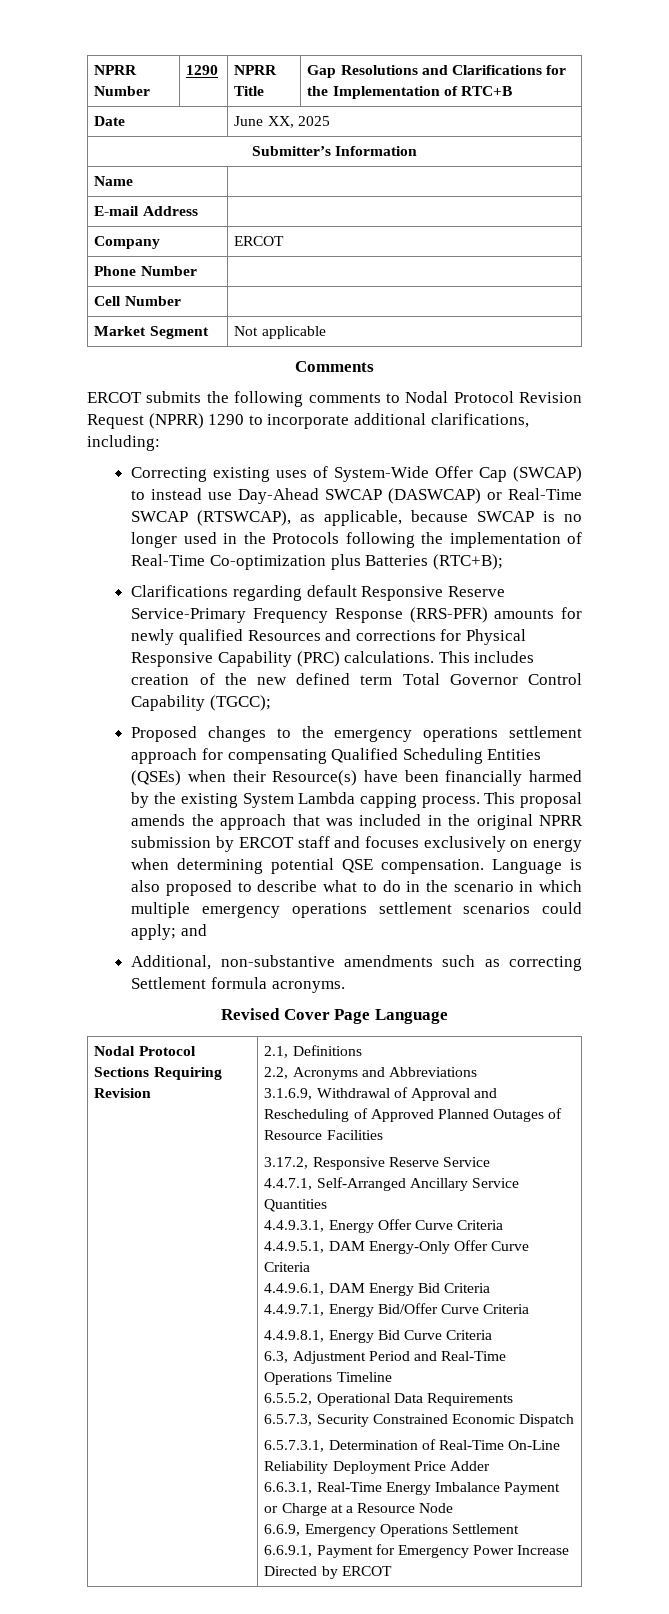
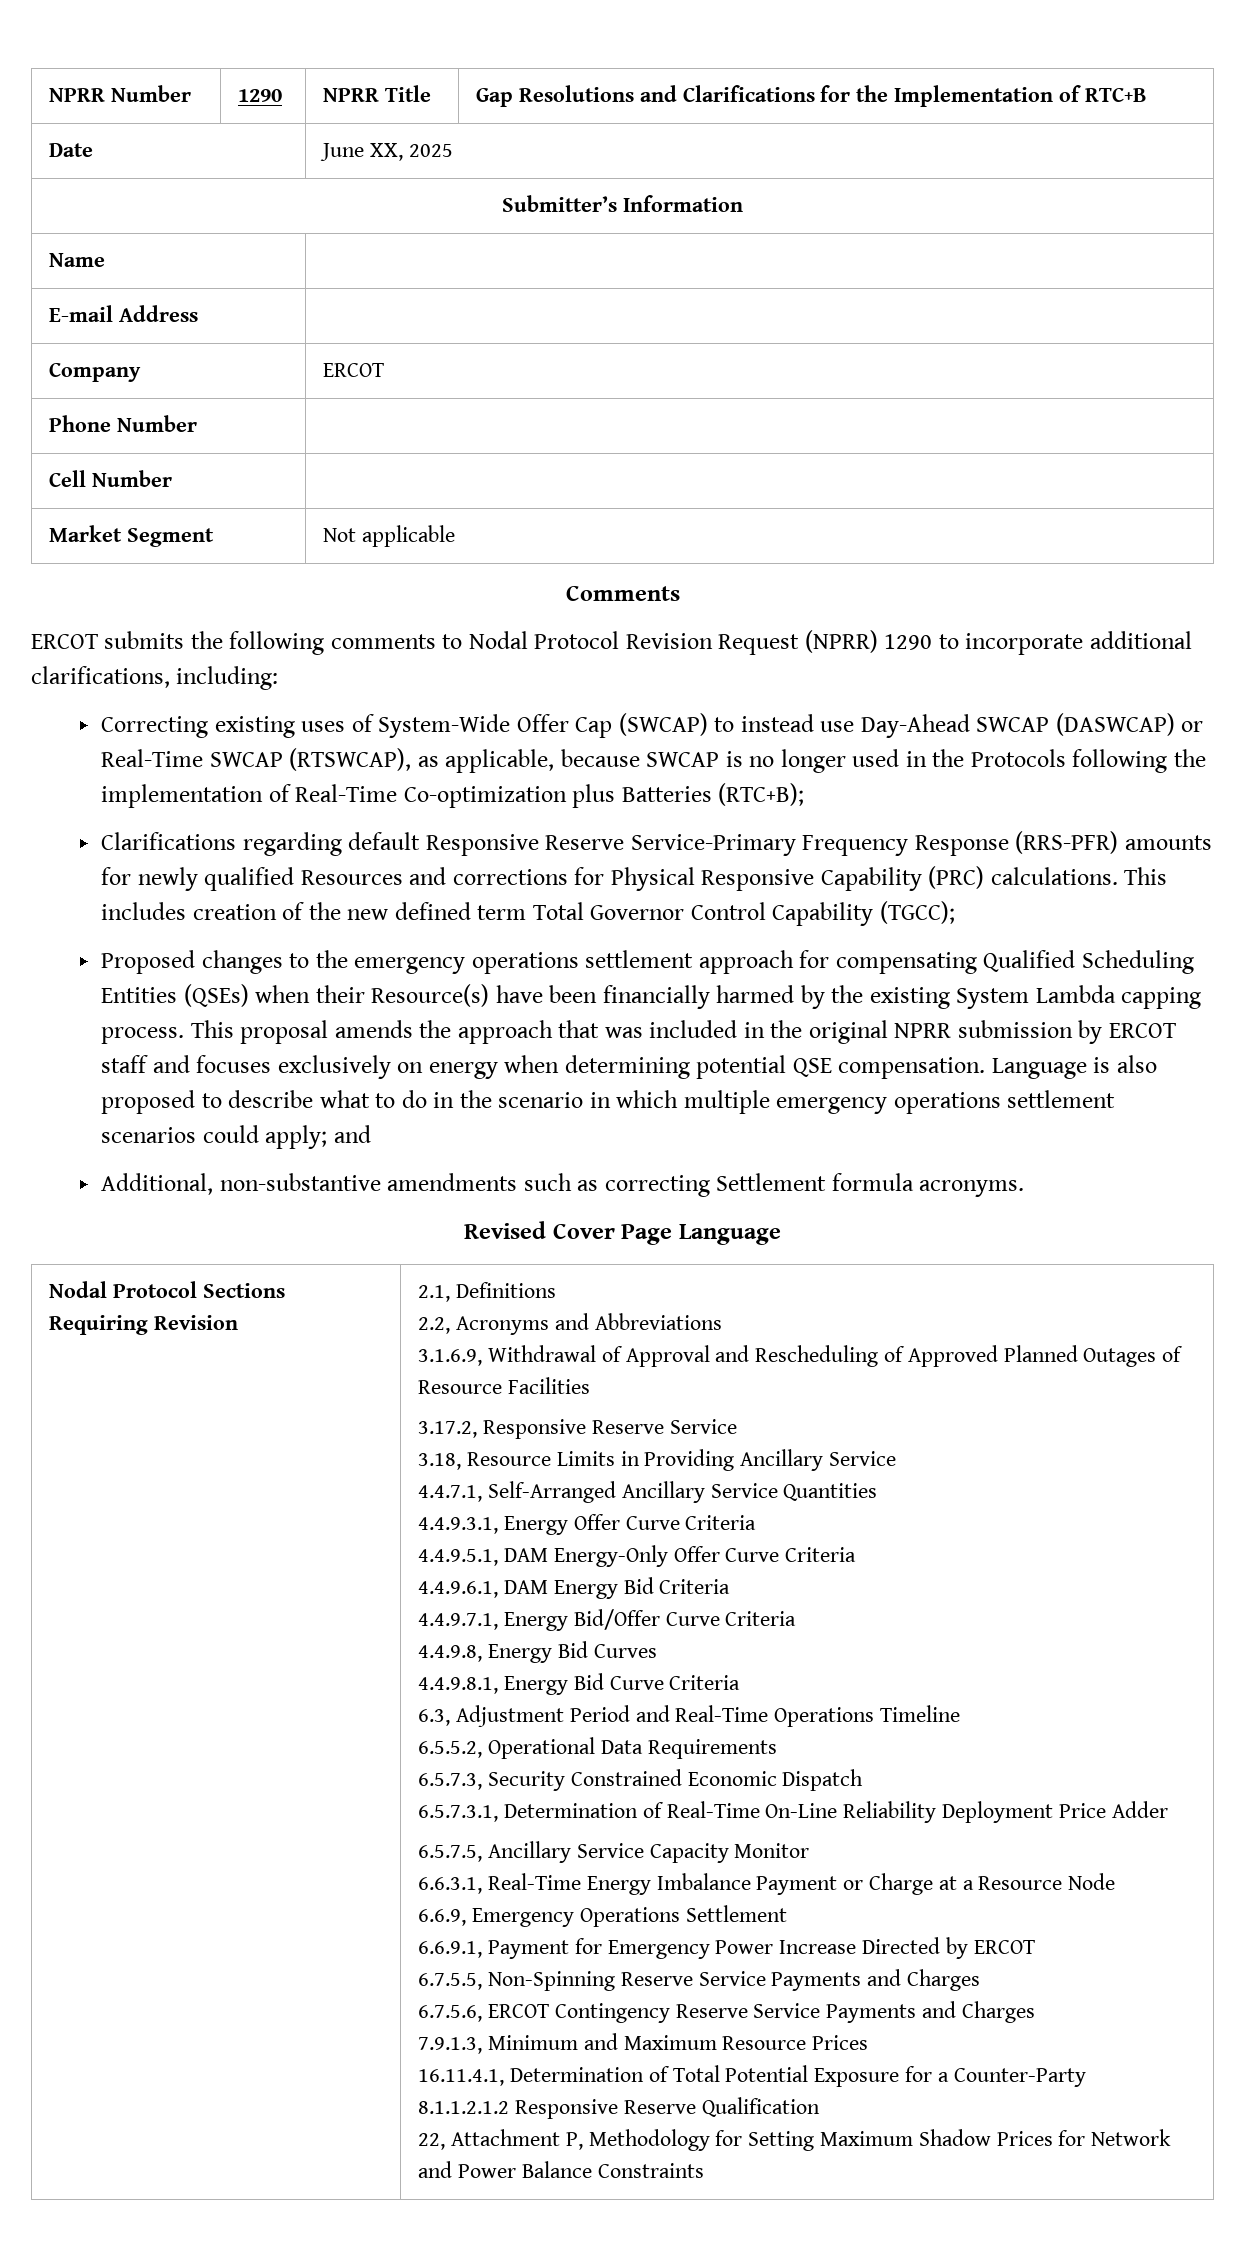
+ 3.18, Resource Limits in Providing Ancillary Service
+ 4.4.9.8, Energy Bid Curves
+ 6.5.7.5, Ancillary Service Capacity Monitor
+ 6.7.5.5, Non-Spinning Reserve Service Payments and Charges
+ 6.7.5.6, ERCOT Contingency Reserve Service Payments and Charges
+ 7.9.1.3, Minimum and Maximum Resource Prices
+ 16.11.4.1, Determination of Total Potential Exposure for a Counter-Party
+ 8.1.1.2.1.2 Responsive Reserve Qualification
+ 22, Attachment P, Methodology for Setting Maximum Shadow Prices for Network and Power Balance Constraints

